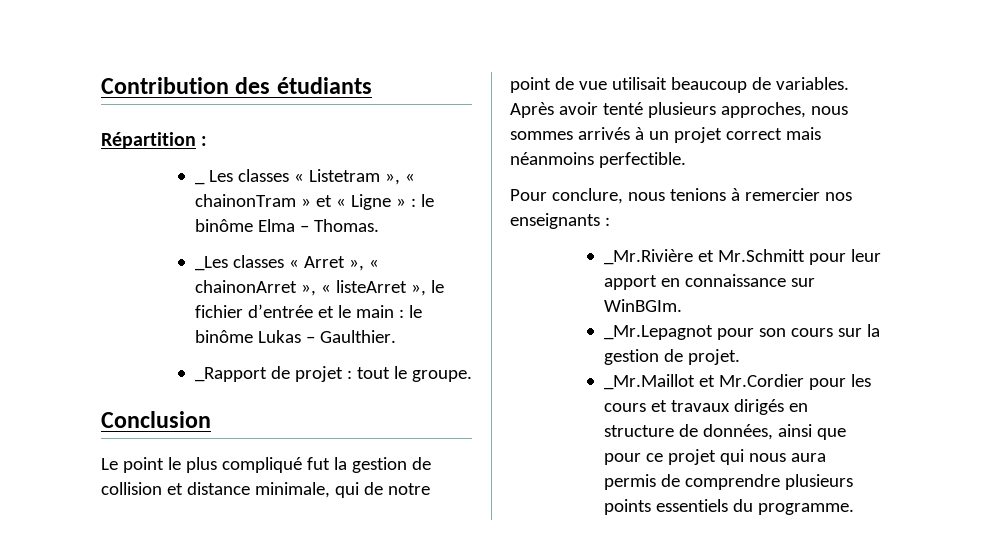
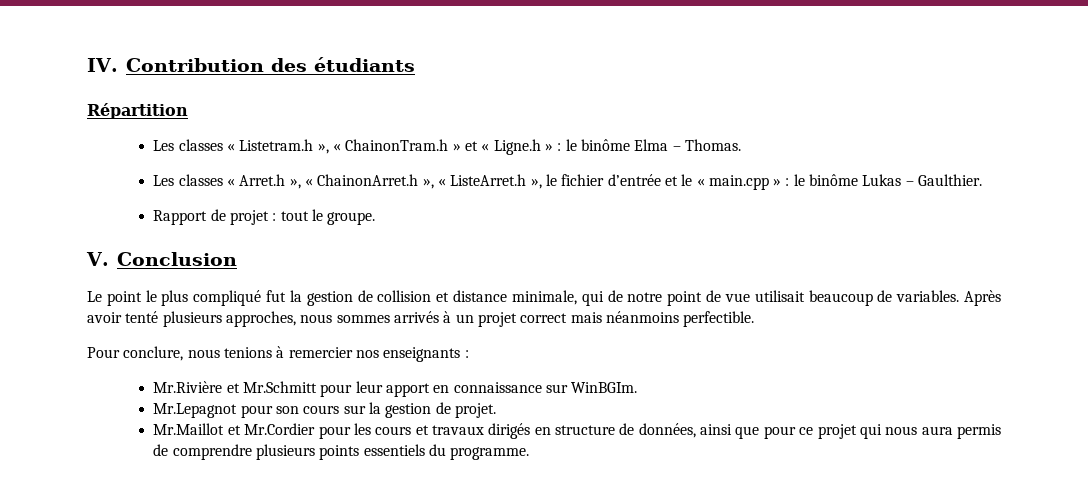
- Contribution des étudiants
+ IV. Contribution des étudiants
- Répartition :
- _ Les classes « Listetram », « chainonTram » et « Ligne » : le binôme Elma – Thomas.
+ Répartition
+ Les classes « Listetram.h », « ChainonTram.h » et « Ligne.h » : le binôme Elma – Thomas.
- _Les classes « Arret », « chainonArret », « listeArret », le fichier d’entrée et le main : le binôme Lukas – Gaulthier.
+ Les classes « Arret.h », « ChainonArret.h », « ListeArret.h », le fichier d’entrée et le « main.cpp » : le binôme Lukas – Gaulthier.
- _Rapport de projet : tout le groupe.
+ Rapport de projet : tout le groupe.
- Conclusion
+ V. Conclusion
- _Mr.Rivière et Mr.Schmitt pour leur apport en connaissance sur WinBGIm.
+ Mr.Rivière et Mr.Schmitt pour leur apport en connaissance sur WinBGIm.
- _Mr.Lepagnot pour son cours sur la gestion de projet.
+ Mr.Lepagnot pour son cours sur la gestion de projet.
- _Mr.Maillot et Mr.Cordier pour les cours et travaux dirigés en structure de données, ainsi que pour ce projet qui nous aura permis de comprendre plusieurs points essentiels du programme.
+ Mr.Maillot et Mr.Cordier pour les cours et travaux dirigés en structure de données, ainsi que pour ce projet qui nous aura permis de comprendre plusieurs points essentiels du programme.

